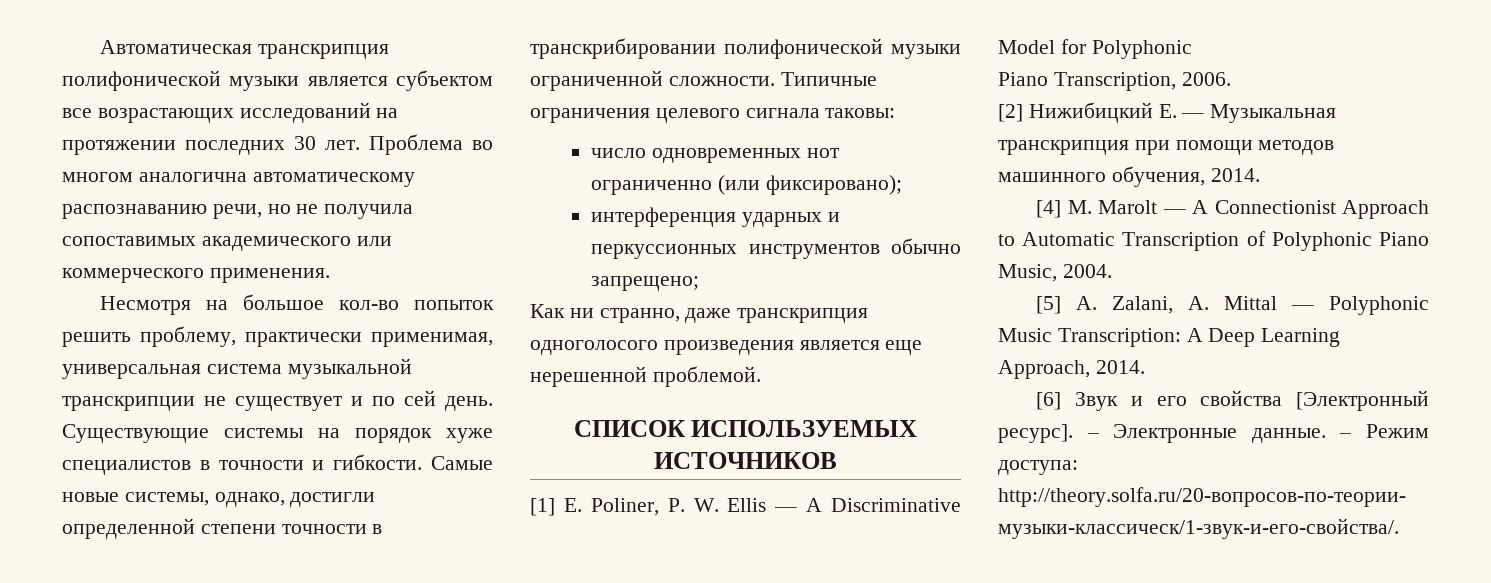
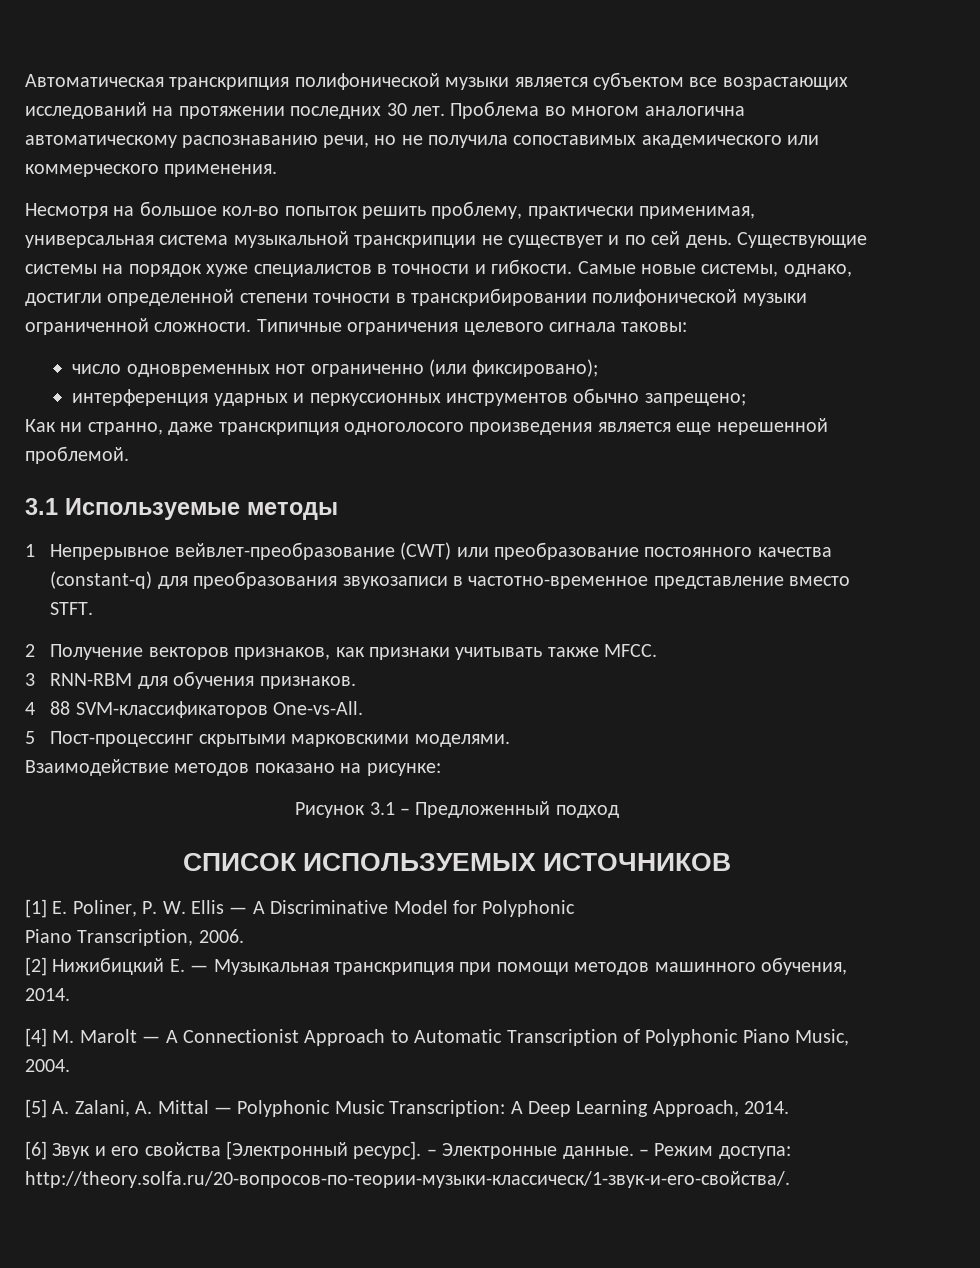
+ 3.1 Используемые методы
+ 1 Непрерывное вейвлет-преобразование (CWT) или преобразование постоянного качества (constant-q) для преобразования звукозаписи в частотно-временное представление вместо STFT.
+ 2 Получение векторов признаков, как признаки учитывать также MFCC.
+ 3 RNN-RBM для обучения признаков.
+ 4 88 SVM-классификаторов One-vs-All.
+ 5 Пост-процессинг скрытыми марковскими моделями.
+ Взаимодействие методов показано на рисунке:
+ Рисунок 3.1 – Предложенный подход

